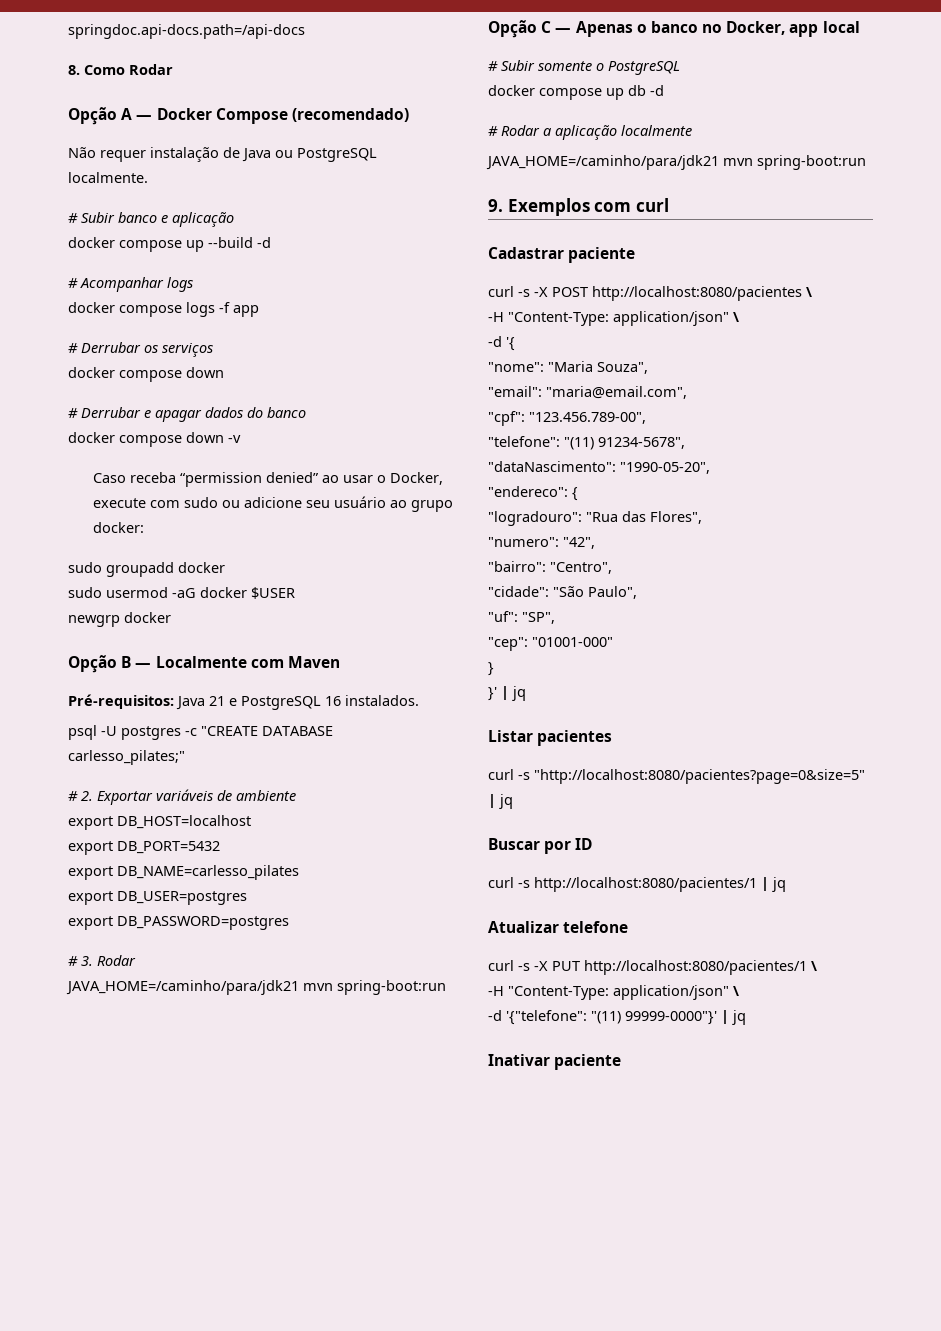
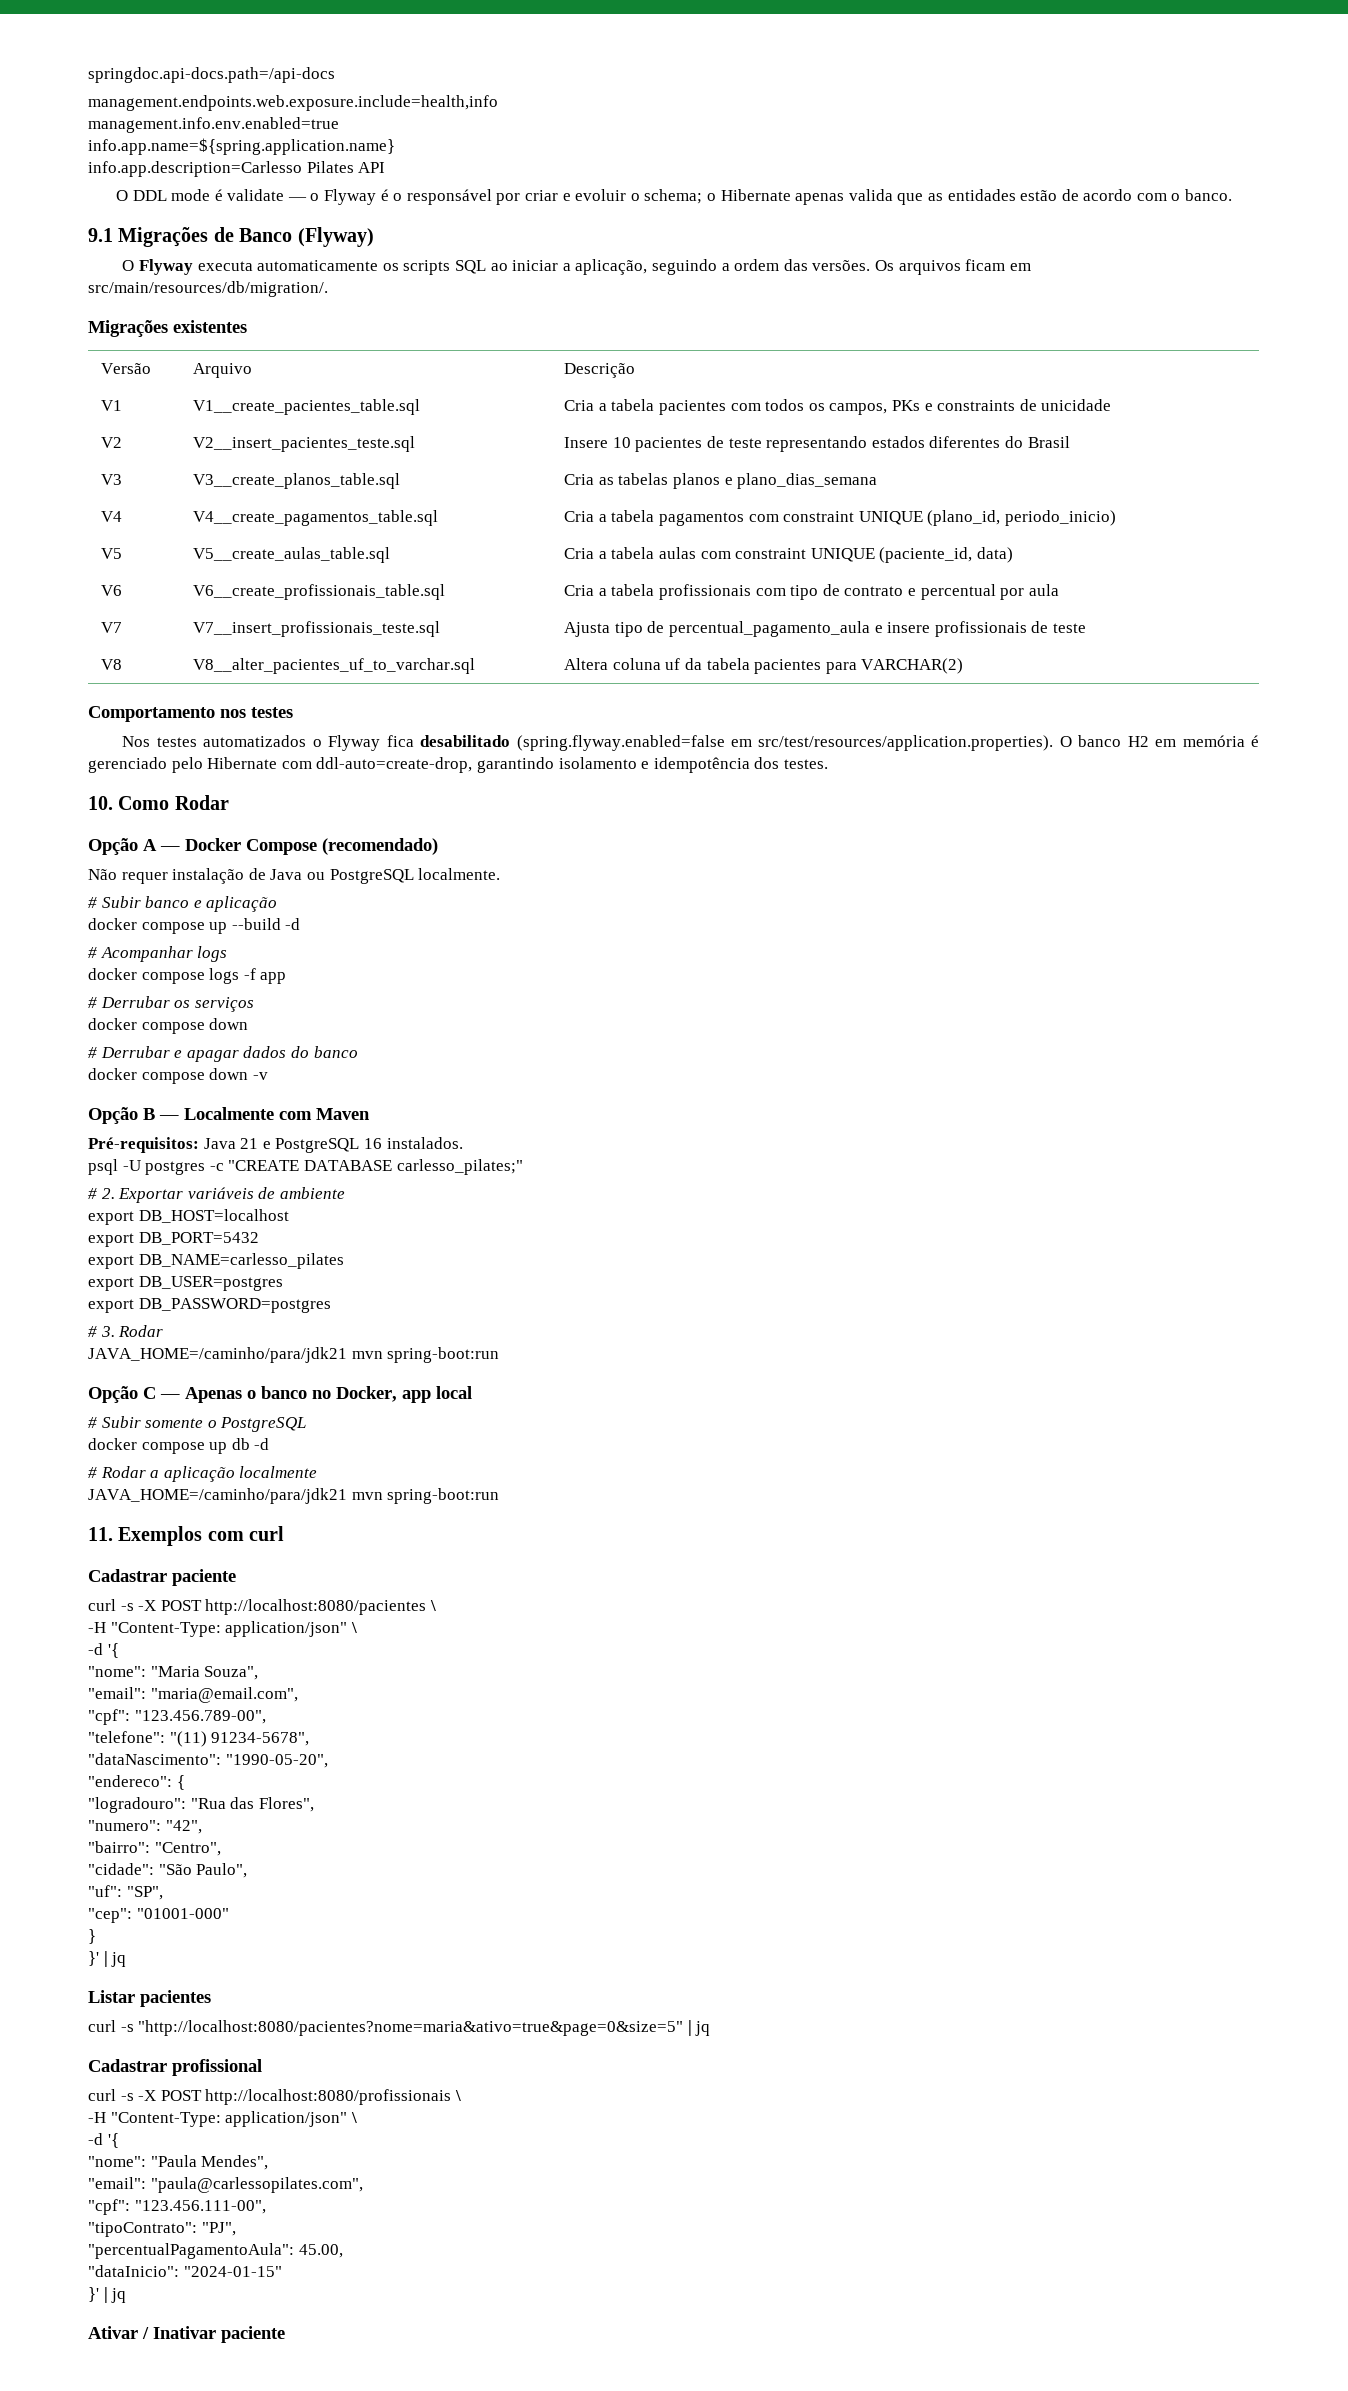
- 8. Como Rodar
+ management.endpoints.web.exposure.include=health,info
+ management.info.env.enabled=true
+ info.app.name=${spring.application.name}
+ info.app.description=Carlesso Pilates API
+ O DDL mode é validate — o Flyway é o responsável por criar e evoluir o schema; o Hibernate apenas valida que as entidades estão de acordo com o banco.
+ 9.1 Migrações de Banco (Flyway)
+ O Flyway executa automaticamente os scripts SQL ao iniciar a aplicação, seguindo a ordem das versões. Os arquivos ficam em src/main/resources/db/migration/.
+ Migrações existentes
+ Versão | Arquivo | Descrição
+ V1 | V1__create_pacientes_table.sql | Cria a tabela pacientes com todos os campos, PKs e constraints de unicidade
+ V2 | V2__insert_pacientes_teste.sql | Insere 10 pacientes de teste representando estados diferentes do Brasil
+ V3 | V3__create_planos_table.sql | Cria as tabelas planos e plano_dias_semana
+ V4 | V4__create_pagamentos_table.sql | Cria a tabela pagamentos com constraint UNIQUE (plano_id, periodo_inicio)
+ V5 | V5__create_aulas_table.sql | Cria a tabela aulas com constraint UNIQUE (paciente_id, data)
+ V6 | V6__create_profissionais_table.sql | Cria a tabela profissionais com tipo de contrato e percentual por aula
+ V7 | V7__insert_profissionais_teste.sql | Ajusta tipo de percentual_pagamento_aula e insere profissionais de teste
+ V8 | V8__alter_pacientes_uf_to_varchar.sql | Altera coluna uf da tabela pacientes para VARCHAR(2)
+ Comportamento nos testes
+ Nos testes automatizados o Flyway fica desabilitado (spring.flyway.enabled=false em src/test/resources/application.properties). O banco H2 em memória é gerenciado pelo Hibernate com ddl-auto=create-drop, garantindo isolamento e idempotência dos testes.
+ 10. Como Rodar
- Caso receba “permission denied” ao usar o Docker, execute com sudo ou adicione seu usuário ao grupo docker:
- sudo groupadd docker
- sudo usermod -aG docker $USER
- newgrp docker
- 9. Exemplos com curl
+ 11. Exemplos com curl
- curl -s "http://localhost:8080/pacientes?page=0&size=5" | jq
- Buscar por ID
- curl -s http://localhost:8080/pacientes/1 | jq
- Atualizar telefone
- curl -s -X PUT http://localhost:8080/pacientes/1 \
+ curl -s "http://localhost:8080/pacientes?nome=maria&ativo=true&page=0&size=5" | jq
+ Cadastrar profissional
+ curl -s -X POST http://localhost:8080/profissionais \
  -H "Content-Type: application/json" \
- -d '{"telefone": "(11) 99999-0000"}' | jq
- Inativar paciente
+ -d '{
+ "nome": "Paula Mendes",
+ "email": "paula@carlessopilates.com",
+ "cpf": "123.456.111-00",
+ "tipoContrato": "PJ",
+ "percentualPagamentoAula": 45.00,
+ "dataInicio": "2024-01-15"
+ }' | jq
+ Ativar / Inativar paciente

